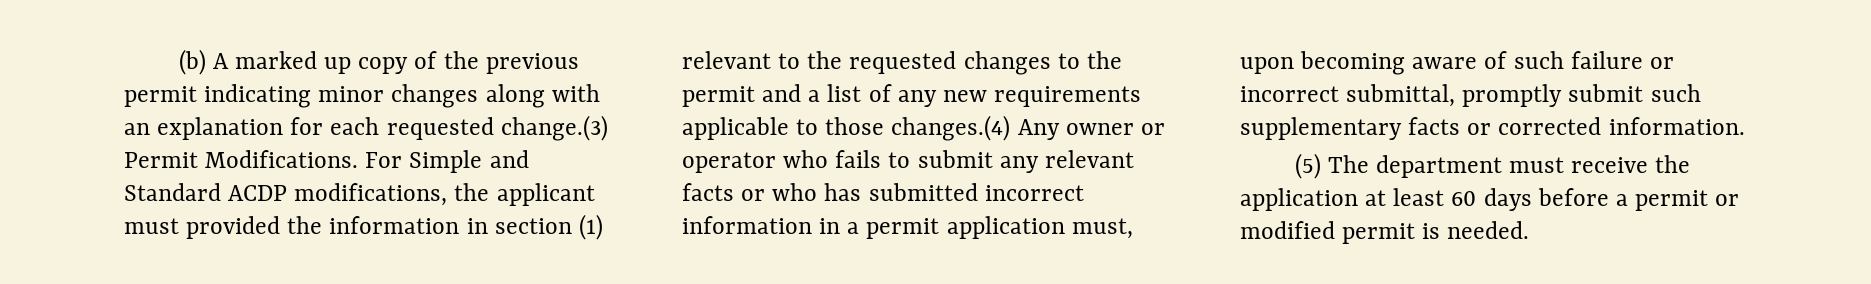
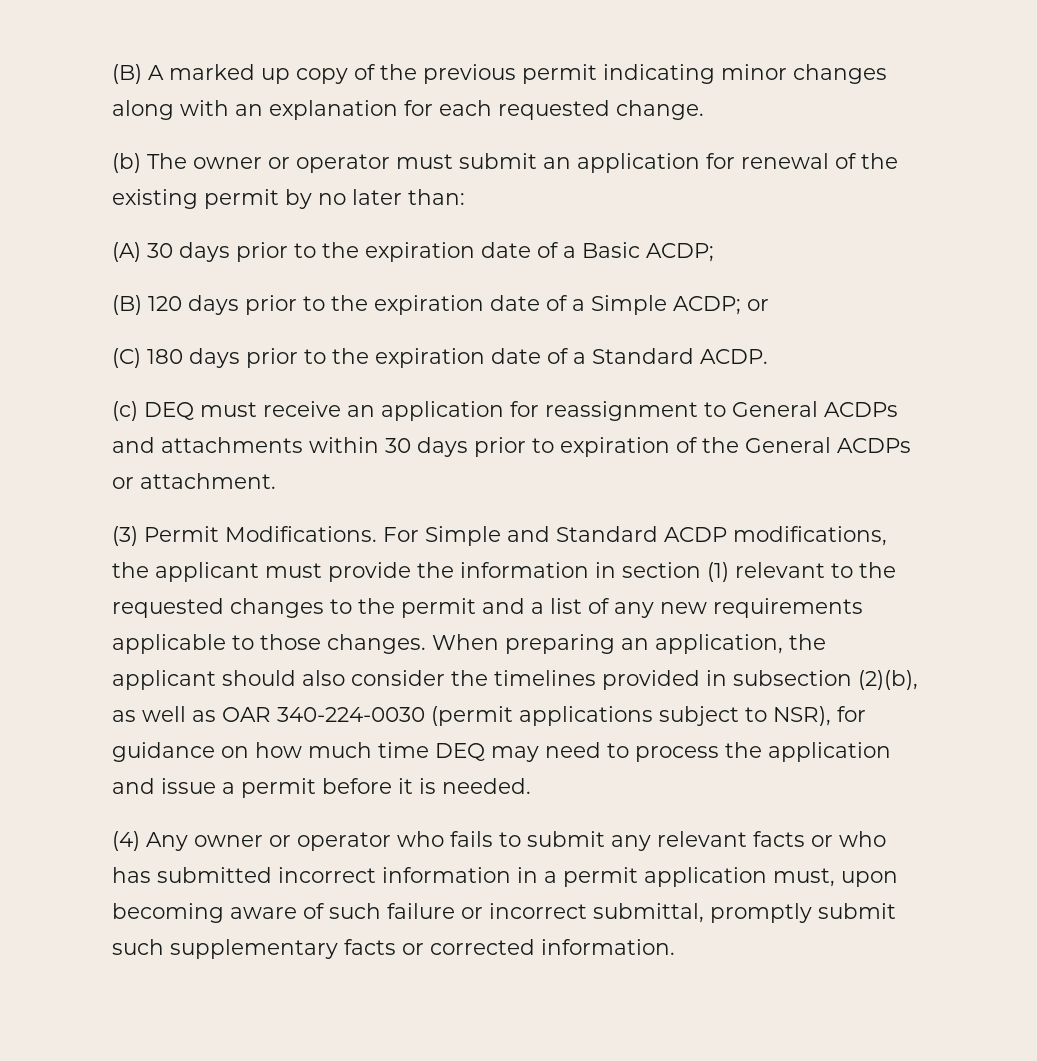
- (b) A marked up copy of the previous permit indicating minor changes along with an explanation for each requested change.(3) Permit Modifications.
+ (B) A marked up copy of the previous permit indicating minor changes along with an explanation for each requested change.
+ (b) The owner or operator must submit an application for renewal of the existing permit by no later than:
+ (A) 30 days prior to the expiration date of a Basic ACDP;
+ (B) 120 days prior to the expiration date of a Simple ACDP; or
+ (C) 180 days prior to the expiration date of a Standard ACDP.
+ (c) DEQ must receive an application for reassignment to General ACDPs and attachments within 30 days prior to expiration of the General ACDPs or attachment.
+ (3) Permit Modifications.
- For Simple and Standard ACDP modifications, the applicant must provided the information in section (1) relevant to the requested changes to the permit and a list of any new requirements applicable to those changes.(4) Any owner or operator who fails to submit any relevant facts or who has submitted incorrect information in a permit application must, upon becoming aware of such failure or incorrect submittal, promptly submit such supplementary facts or corrected information.
+ For Simple and Standard ACDP modifications, the applicant must provide the information in section (1) relevant to the requested changes to the permit and a list of any new requirements applicable to those changes. When preparing an application, the applicant should also consider the timelines provided in subsection (2)(b), as well as OAR 340-224-0030 (permit applications subject to NSR), for guidance on how much time DEQ may need to process the application and issue a permit before it is needed.
+ (4) Any owner or operator who fails to submit any relevant facts or who has submitted incorrect information in a permit application must, upon becoming aware of such failure or incorrect submittal, promptly submit such supplementary facts or corrected information.
- (5) The department must receive the application at least 60 days before a permit or modified permit is needed.

